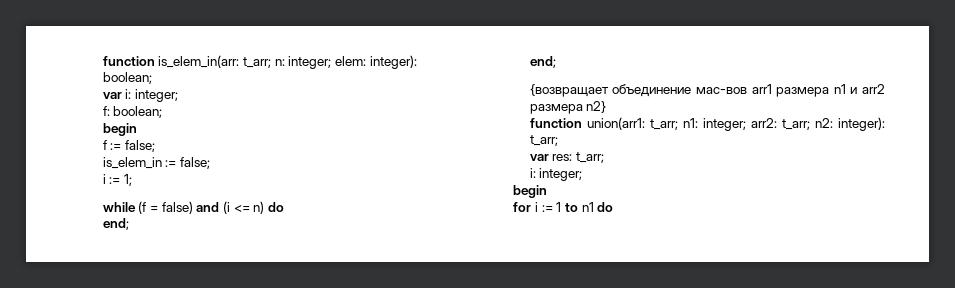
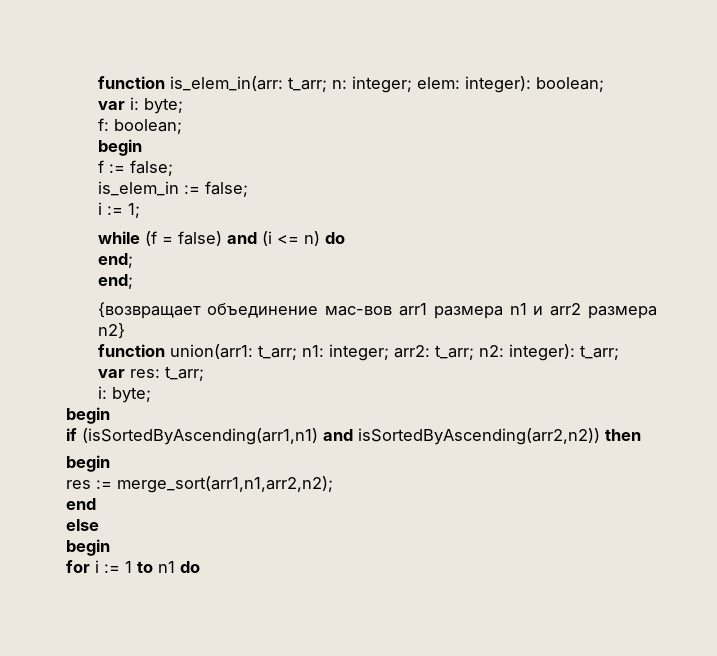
- var i: integer;
+ var i: byte;
  var res: t_arr;
- i: integer;
+ i: byte;
+ begin
+ if (isSortedByAscending(arr1,n1) and isSortedByAscending(arr2,n2)) then
+ begin
+ res := merge_sort(arr1,n1,arr2,n2);
+ end
+ else

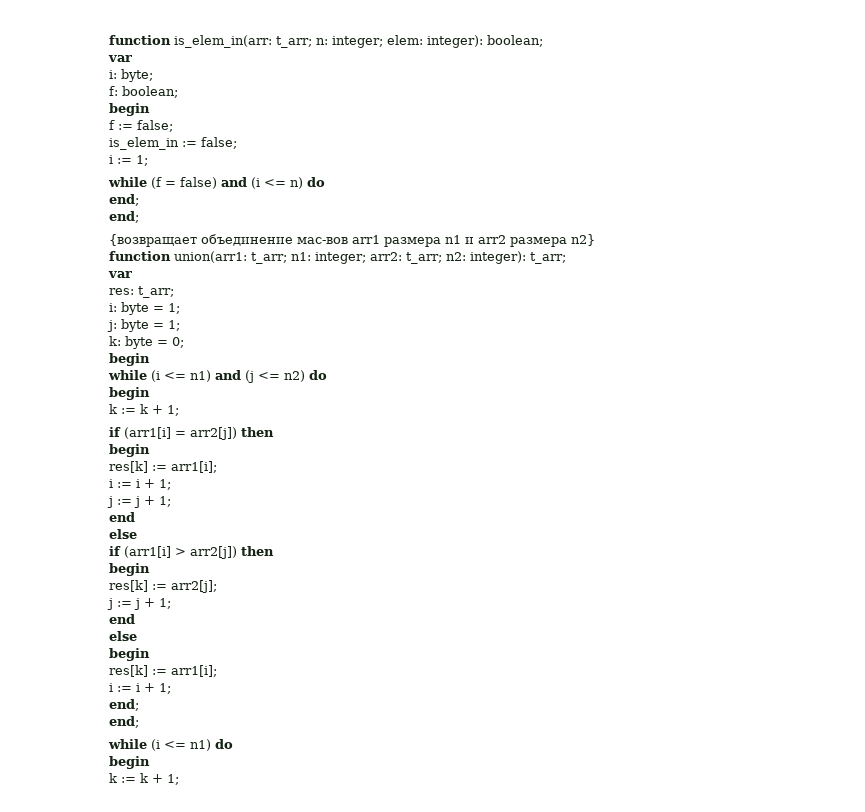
  function is_elem_in(arr: t_arr; n: integer; elem: integer): boolean;
- var i: byte;
+ var
+ i: byte;
  function union(arr1: t_arr; n1: integer; arr2: t_arr; n2: integer): t_arr;
- var res: t_arr;
- i: byte;
+ var
+ res: t_arr;
+ i: byte = 1;
+ j: byte = 1;
+ k: byte = 0;
  begin
- if (isSortedByAscending(arr1,n1) and isSortedByAscending(arr2,n2)) then
+ while (i <= n1) and (j <= n2) do
  begin
- res := merge_sort(arr1,n1,arr2,n2);
+ k := k + 1;
+ if (arr1[i] = arr2[j]) then
+ begin
+ res[k] := arr1[i];
+ i := i + 1;
+ j := j + 1;
+ end
+ else
+ if (arr1[i] > arr2[j]) then
+ begin
+ res[k] := arr2[j];
+ j := j + 1;
  end
  else
  begin
- for i := 1 to n1 do
+ res[k] := arr1[i];
+ i := i + 1;
+ end;
+ end;
+ while (i <= n1) do
+ begin
+ k := k + 1;

